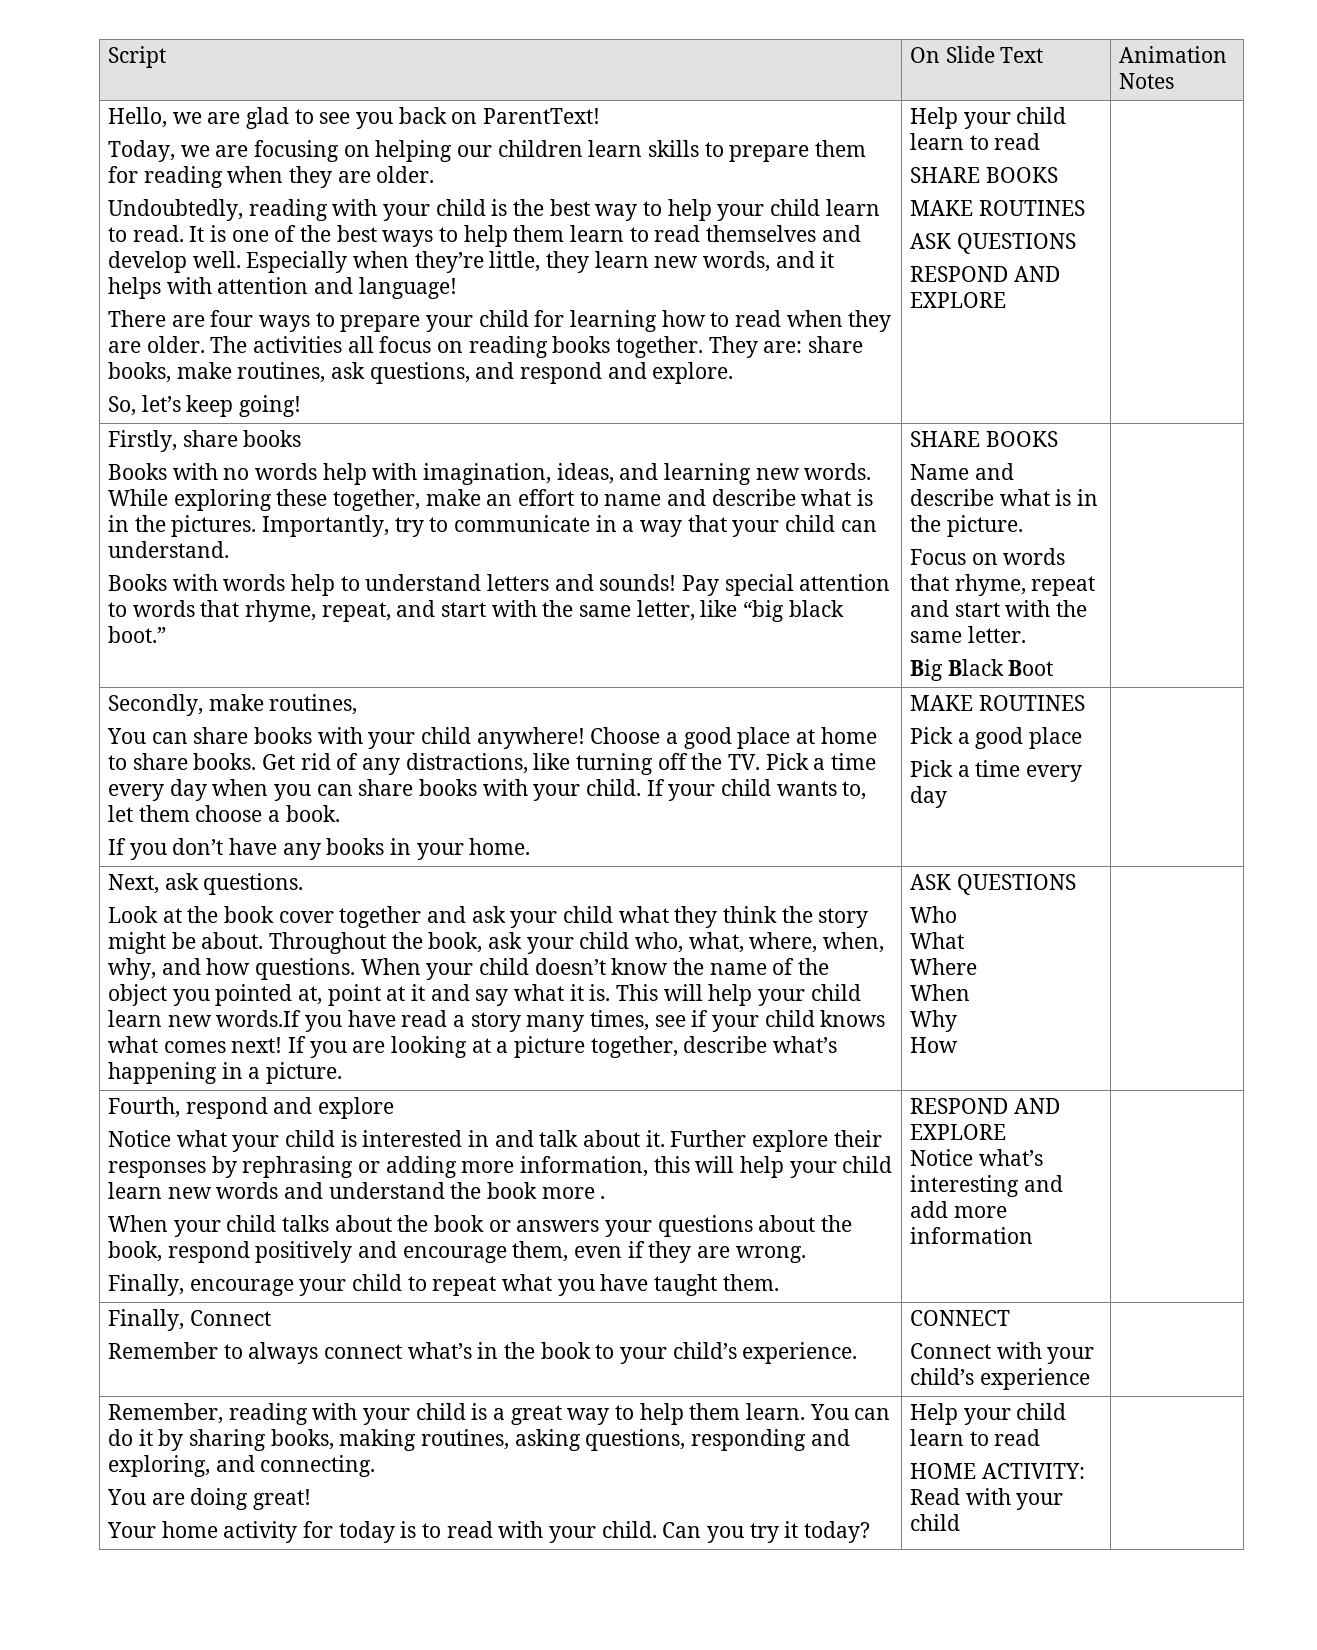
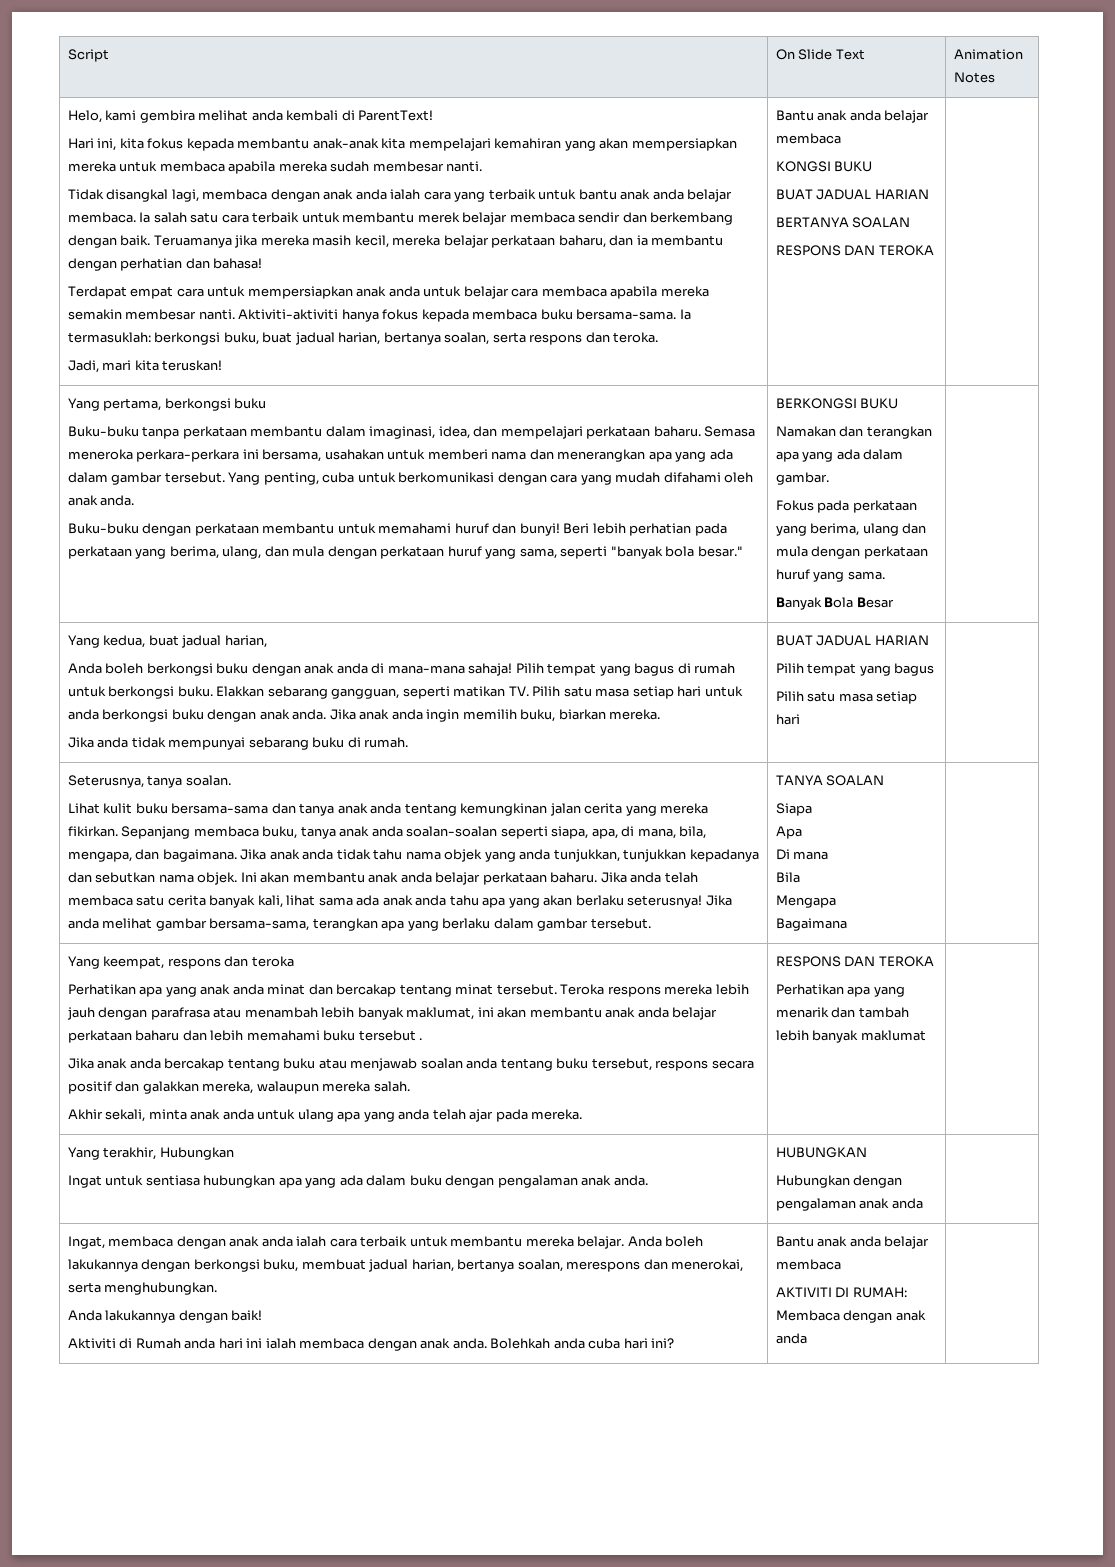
- Hello, we are glad to see you back on ParentText!
- Today, we are focusing on helping our children learn skills to prepare them for reading when they are older.
- Undoubtedly, reading with your child is the best way to help your child learn to read. It is one of the best ways to help them learn to read themselves and develop well. Especially when they’re little, they learn new words, and it helps with attention and language!
- There are four ways to prepare your child for learning how to read when they are older. The activities all focus on reading books together. They are: share books, make routines, ask questions, and respond and explore.
- So, let’s keep going! | Help your child learn to read
- SHARE BOOKS
- MAKE ROUTINES
- ASK QUESTIONS
- RESPOND AND EXPLORE |
- Firstly, share books
- Books with no words help with imagination, ideas, and learning new words. While exploring these together, make an effort to name and describe what is in the pictures. Importantly, try to communicate in a way that your child can understand.
- Books with words help to understand letters and sounds! Pay special attention to words that rhyme, repeat, and start with the same letter, like “big black boot.” | SHARE BOOKS
- Name and describe what is in the picture.
- Focus on words that rhyme, repeat and start with the same letter.
- Big Black Boot |
- Secondly, make routines,
- You can share books with your child anywhere! Choose a good place at home to share books. Get rid of any distractions, like turning off the TV. Pick a time every day when you can share books with your child. If your child wants to, let them choose a book.
- If you don’t have any books in your home. | MAKE ROUTINES
- Pick a good place
- Pick a time every day |
- Next, ask questions.
- Look at the book cover together and ask your child what they think the story might be about. Throughout the book, ask your child who, what, where, when, why, and how questions. When your child doesn’t know the name of the object you pointed at, point at it and say what it is. This will help your child learn new words.If you have read a story many times, see if your child knows what comes next! If you are looking at a picture together, describe what’s happening in a picture. | ASK QUESTIONS
- Who
- What
- Where
- When
- Why
- How |
- Fourth, respond and explore
- Notice what your child is interested in and talk about it. Further explore their responses by rephrasing or adding more information, this will help your child learn new words and understand the book more .
- When your child talks about the book or answers your questions about the book, respond positively and encourage them, even if they are wrong.
- Finally, encourage your child to repeat what you have taught them. | RESPOND AND EXPLORE
- Notice what’s interesting and add more information |
- Finally, Connect
- Remember to always connect what’s in the book to your child’s experience. | CONNECT
- Connect with your child’s experience |
- Remember, reading with your child is a great way to help them learn. You can do it by sharing books, making routines, asking questions, responding and exploring, and connecting.
- You are doing great!
- Your home activity for today is to read with your child. Can you try it today? | Help your child learn to read
- HOME ACTIVITY: Read with your child
+ Helo, kami gembira melihat anda kembali di ParentText!
+ Hari ini, kita fokus kepada membantu anak-anak kita mempelajari kemahiran yang akan mempersiapkan mereka untuk membaca apabila mereka sudah membesar nanti.
+ Tidak disangkal lagi, membaca dengan anak anda ialah cara yang terbaik untuk bantu anak anda belajar membaca. Ia salah satu cara terbaik untuk membantu merek belajar membaca sendir dan berkembang dengan baik. Teruamanya jika mereka masih kecil, mereka belajar perkataan baharu, dan ia membantu dengan perhatian dan bahasa!
+ Terdapat empat cara untuk mempersiapkan anak anda untuk belajar cara membaca apabila mereka semakin membesar nanti. Aktiviti-aktiviti hanya fokus kepada membaca buku bersama-sama. Ia termasuklah: berkongsi buku, buat jadual harian, bertanya soalan, serta respons dan teroka.
+ Jadi, mari kita teruskan! | Bantu anak anda belajar membaca
+ KONGSI BUKU
+ BUAT JADUAL HARIAN
+ BERTANYA SOALAN
+ RESPONS DAN TEROKA |
+ Yang pertama, berkongsi buku
+ Buku-buku tanpa perkataan membantu dalam imaginasi, idea, dan mempelajari perkataan baharu. Semasa meneroka perkara-perkara ini bersama, usahakan untuk memberi nama dan menerangkan apa yang ada dalam gambar tersebut. Yang penting, cuba untuk berkomunikasi dengan cara yang mudah difahami oleh anak anda.
+ Buku-buku dengan perkataan membantu untuk memahami huruf dan bunyi! Beri lebih perhatian pada perkataan yang berima, ulang, dan mula dengan perkataan huruf yang sama, seperti "banyak bola besar." | BERKONGSI BUKU
+ Namakan dan terangkan apa yang ada dalam gambar.
+ Fokus pada perkataan yang berima, ulang dan mula dengan perkataan huruf yang sama.
+ Banyak Bola Besar |
+ Yang kedua, buat jadual harian,
+ Anda boleh berkongsi buku dengan anak anda di mana-mana sahaja! Pilih tempat yang bagus di rumah untuk berkongsi buku. Elakkan sebarang gangguan, seperti matikan TV. Pilih satu masa setiap hari untuk anda berkongsi buku dengan anak anda. Jika anak anda ingin memilih buku, biarkan mereka.
+ Jika anda tidak mempunyai sebarang buku di rumah. | BUAT JADUAL HARIAN
+ Pilih tempat yang bagus
+ Pilih satu masa setiap hari |
+ Seterusnya, tanya soalan.
+ Lihat kulit buku bersama-sama dan tanya anak anda tentang kemungkinan jalan cerita yang mereka fikirkan. Sepanjang membaca buku, tanya anak anda soalan-soalan seperti siapa, apa, di mana, bila, mengapa, dan bagaimana. Jika anak anda tidak tahu nama objek yang anda tunjukkan, tunjukkan kepadanya dan sebutkan nama objek. Ini akan membantu anak anda belajar perkataan baharu. Jika anda telah membaca satu cerita banyak kali, lihat sama ada anak anda tahu apa yang akan berlaku seterusnya! Jika anda melihat gambar bersama-sama, terangkan apa yang berlaku dalam gambar tersebut. | TANYA SOALAN
+ Siapa
+ Apa
+ Di mana
+ Bila
+ Mengapa
+ Bagaimana |
+ Yang keempat, respons dan teroka
+ Perhatikan apa yang anak anda minat dan bercakap tentang minat tersebut. Teroka respons mereka lebih jauh dengan parafrasa atau menambah lebih banyak maklumat, ini akan membantu anak anda belajar perkataan baharu dan lebih memahami buku tersebut .
+ Jika anak anda bercakap tentang buku atau menjawab soalan anda tentang buku tersebut, respons secara positif dan galakkan mereka, walaupun mereka salah.
+ Akhir sekali, minta anak anda untuk ulang apa yang anda telah ajar pada mereka. | RESPONS DAN TEROKA
+ Perhatikan apa yang menarik dan tambah lebih banyak maklumat |
+ Yang terakhir, Hubungkan
+ Ingat untuk sentiasa hubungkan apa yang ada dalam buku dengan pengalaman anak anda. | HUBUNGKAN
+ Hubungkan dengan pengalaman anak anda |
+ Ingat, membaca dengan anak anda ialah cara terbaik untuk membantu mereka belajar. Anda boleh lakukannya dengan berkongsi buku, membuat jadual harian, bertanya soalan, merespons dan menerokai, serta menghubungkan.
+ Anda lakukannya dengan baik!
+ Aktiviti di Rumah anda hari ini ialah membaca dengan anak anda. Bolehkah anda cuba hari ini? | Bantu anak anda belajar membaca
+ AKTIVITI DI RUMAH: Membaca dengan anak anda

